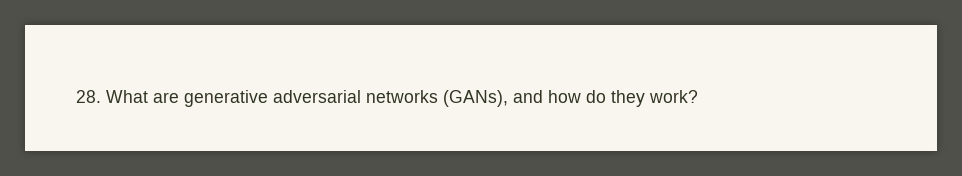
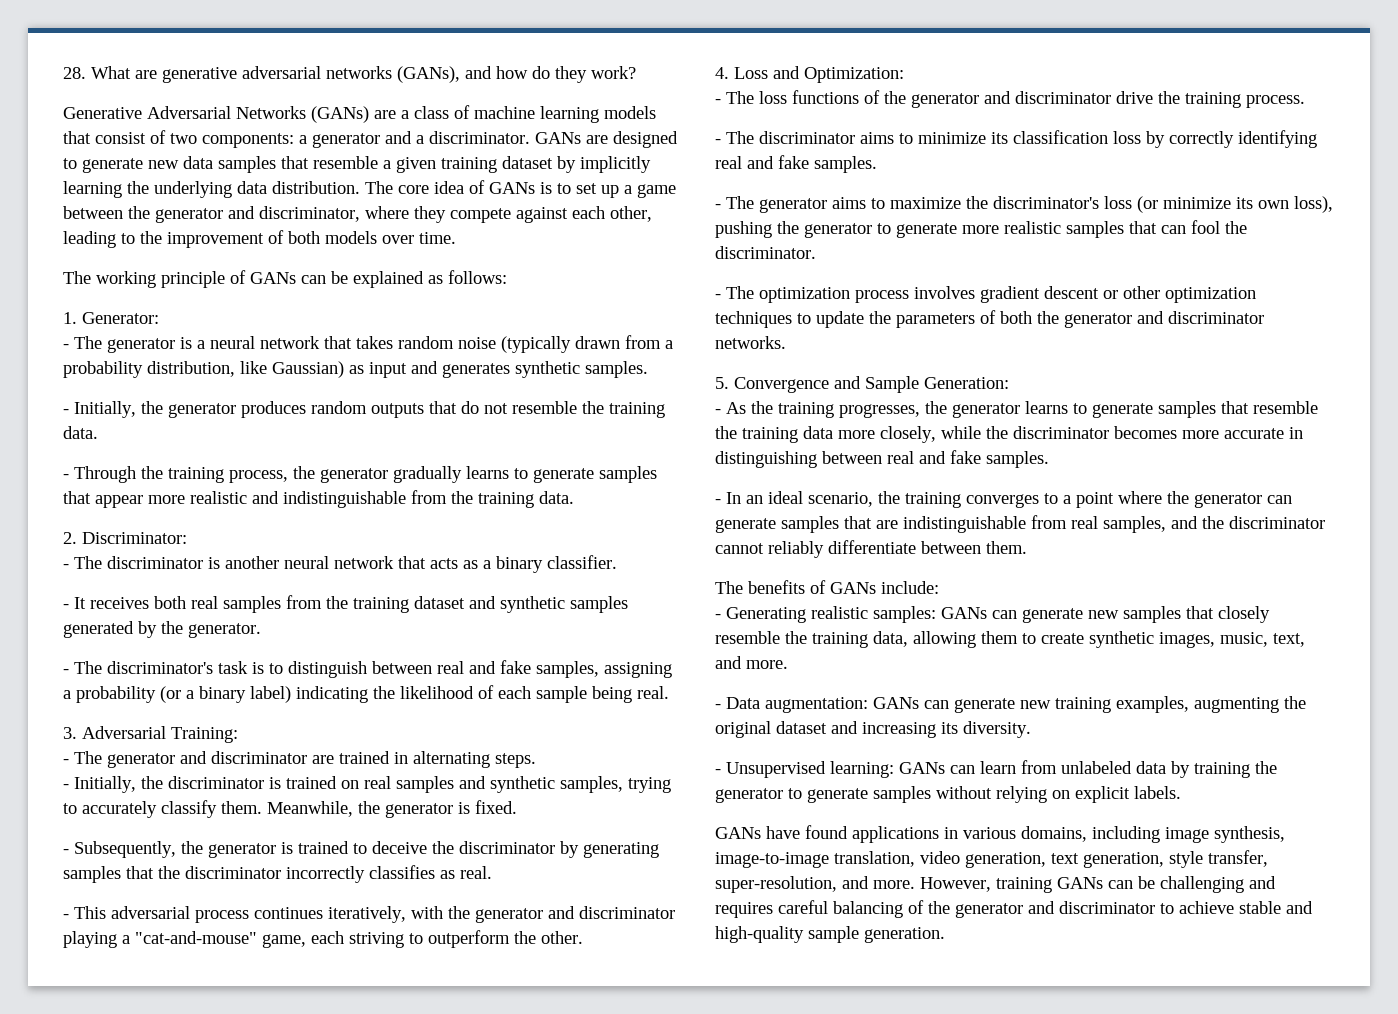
+ Generative Adversarial Networks (GANs) are a class of machine learning models that consist of two components: a generator and a discriminator. GANs are designed to generate new data samples that resemble a given training dataset by implicitly learning the underlying data distribution. The core idea of GANs is to set up a game between the generator and discriminator, where they compete against each other, leading to the improvement of both models over time.
+ The working principle of GANs can be explained as follows:
+ 1. Generator:
+ - The generator is a neural network that takes random noise (typically drawn from a probability distribution, like Gaussian) as input and generates synthetic samples.
+ - Initially, the generator produces random outputs that do not resemble the training data.
+ - Through the training process, the generator gradually learns to generate samples that appear more realistic and indistinguishable from the training data.
+ 2. Discriminator:
+ - The discriminator is another neural network that acts as a binary classifier.
+ - It receives both real samples from the training dataset and synthetic samples generated by the generator.
+ - The discriminator's task is to distinguish between real and fake samples, assigning a probability (or a binary label) indicating the likelihood of each sample being real.
+ 3. Adversarial Training:
+ - The generator and discriminator are trained in alternating steps.
+ - Initially, the discriminator is trained on real samples and synthetic samples, trying to accurately classify them. Meanwhile, the generator is fixed.
+ - Subsequently, the generator is trained to deceive the discriminator by generating samples that the discriminator incorrectly classifies as real.
+ - This adversarial process continues iteratively, with the generator and discriminator playing a "cat-and-mouse" game, each striving to outperform the other.
+ 4. Loss and Optimization:
+ - The loss functions of the generator and discriminator drive the training process.
+ - The discriminator aims to minimize its classification loss by correctly identifying real and fake samples.
+ - The generator aims to maximize the discriminator's loss (or minimize its own loss), pushing the generator to generate more realistic samples that can fool the discriminator.
+ - The optimization process involves gradient descent or other optimization techniques to update the parameters of both the generator and discriminator networks.
+ 5. Convergence and Sample Generation:
+ - As the training progresses, the generator learns to generate samples that resemble the training data more closely, while the discriminator becomes more accurate in distinguishing between real and fake samples.
+ - In an ideal scenario, the training converges to a point where the generator can generate samples that are indistinguishable from real samples, and the discriminator cannot reliably differentiate between them.
+ The benefits of GANs include:
+ - Generating realistic samples: GANs can generate new samples that closely resemble the training data, allowing them to create synthetic images, music, text, and more.
+ - Data augmentation: GANs can generate new training examples, augmenting the original dataset and increasing its diversity.
+ - Unsupervised learning: GANs can learn from unlabeled data by training the generator to generate samples without relying on explicit labels.
+ GANs have found applications in various domains, including image synthesis, image-to-image translation, video generation, text generation, style transfer, super-resolution, and more. However, training GANs can be challenging and requires careful balancing of the generator and discriminator to achieve stable and high-quality sample generation.

